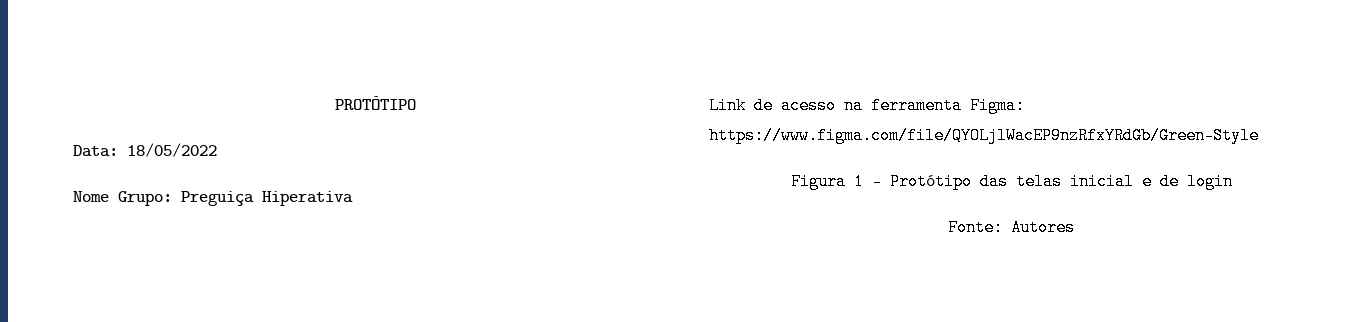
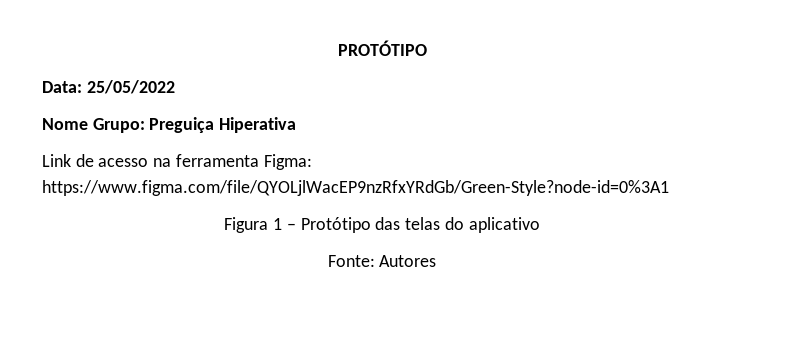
- Data: 18/05/2022
+ Data: 25/05/2022
- Link de acesso na ferramenta Figma: https://www.figma.com/file/QYOLjlWacEP9nzRfxYRdGb/Green-Style
+ Link de acesso na ferramenta Figma: https://www.figma.com/file/QYOLjlWacEP9nzRfxYRdGb/Green-Style?node-id=0%3A1
- Figura 1 – Protótipo das telas inicial e de login
+ Figura 1 – Protótipo das telas do aplicativo

